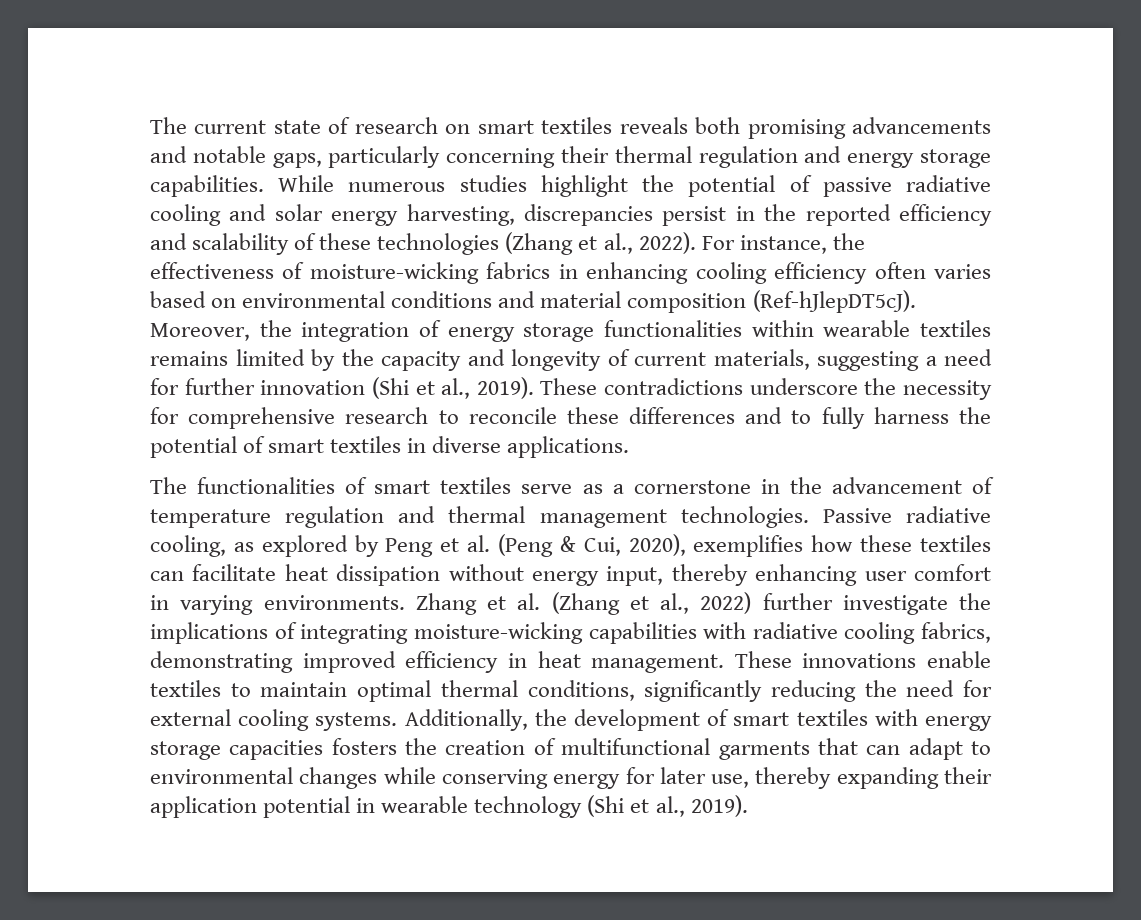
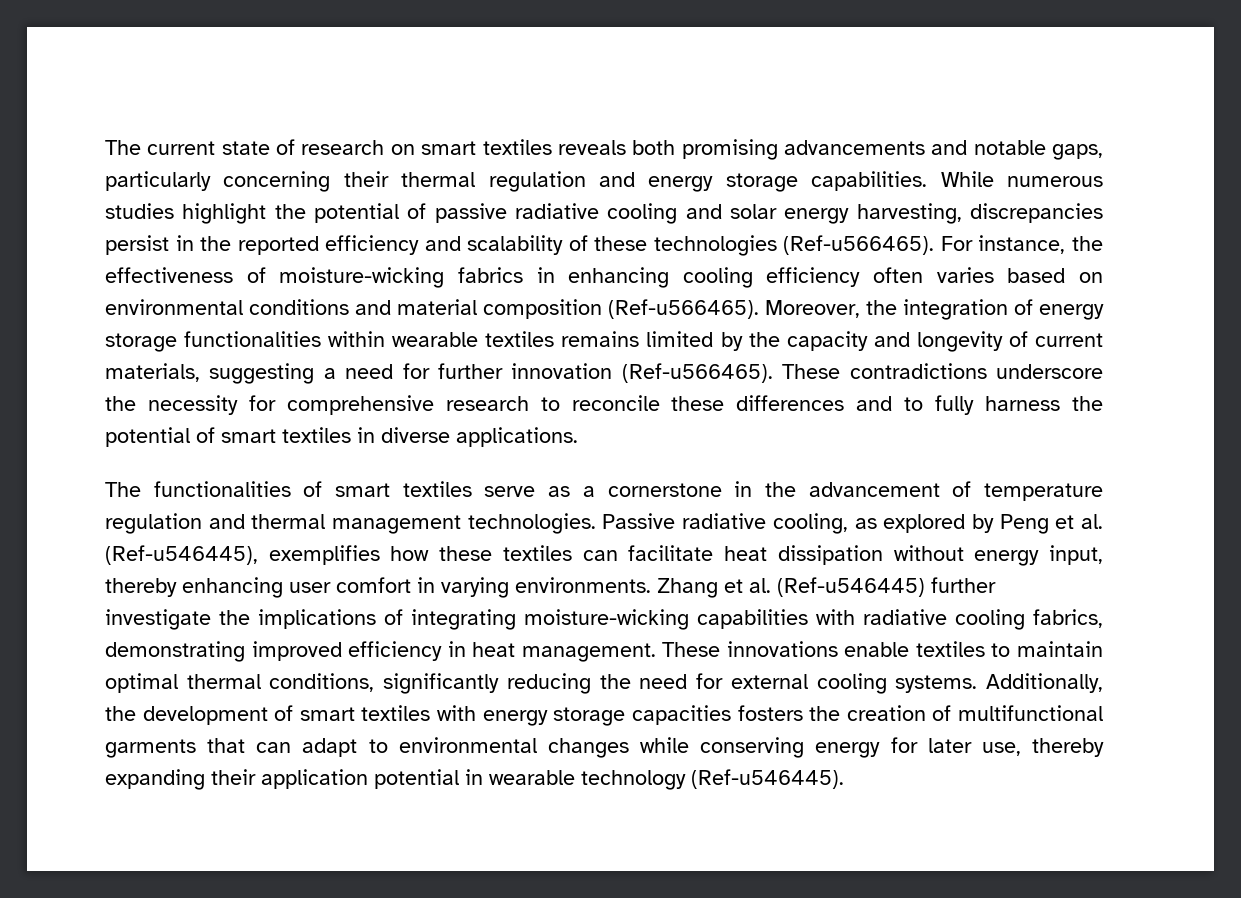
- While numerous studies highlight the potential of passive radiative cooling and solar energy harvesting, discrepancies persist in the reported efficiency and scalability of these technologies (Zhang et al., 2022).
+ While numerous studies highlight the potential of passive radiative cooling and solar energy harvesting, discrepancies persist in the reported efficiency and scalability of these technologies (Ref-u566465).
- For instance, the effectiveness of moisture-wicking fabrics in enhancing cooling efficiency often varies based on environmental conditions and material composition (Ref-hJlepDT5cJ).
+ For instance, the effectiveness of moisture-wicking fabrics in enhancing cooling efficiency often varies based on environmental conditions and material composition (Ref-u566465).
- Moreover, the integration of energy storage functionalities within wearable textiles remains limited by the capacity and longevity of current materials, suggesting a need for further innovation (Shi et al., 2019).
+ Moreover, the integration of energy storage functionalities within wearable textiles remains limited by the capacity and longevity of current materials, suggesting a need for further innovation (Ref-u566465).
- Passive radiative cooling, as explored by Peng et al. (Peng & Cui, 2020), exemplifies how these textiles can facilitate heat dissipation without energy input, thereby enhancing user comfort in varying environments.
+ Passive radiative cooling, as explored by Peng et al. (Ref-u546445), exemplifies how these textiles can facilitate heat dissipation without energy input, thereby enhancing user comfort in varying environments.
- Zhang et al. (Zhang et al., 2022) further investigate the implications of integrating moisture-wicking capabilities with radiative cooling fabrics, demonstrating improved efficiency in heat management.
+ Zhang et al. (Ref-u546445) further investigate the implications of integrating moisture-wicking capabilities with radiative cooling fabrics, demonstrating improved efficiency in heat management.
- Additionally, the development of smart textiles with energy storage capacities fosters the creation of multifunctional garments that can adapt to environmental changes while conserving energy for later use, thereby expanding their application potential in wearable technology (Shi et al., 2019).
+ Additionally, the development of smart textiles with energy storage capacities fosters the creation of multifunctional garments that can adapt to environmental changes while conserving energy for later use, thereby expanding their application potential in wearable technology (Ref-u546445).

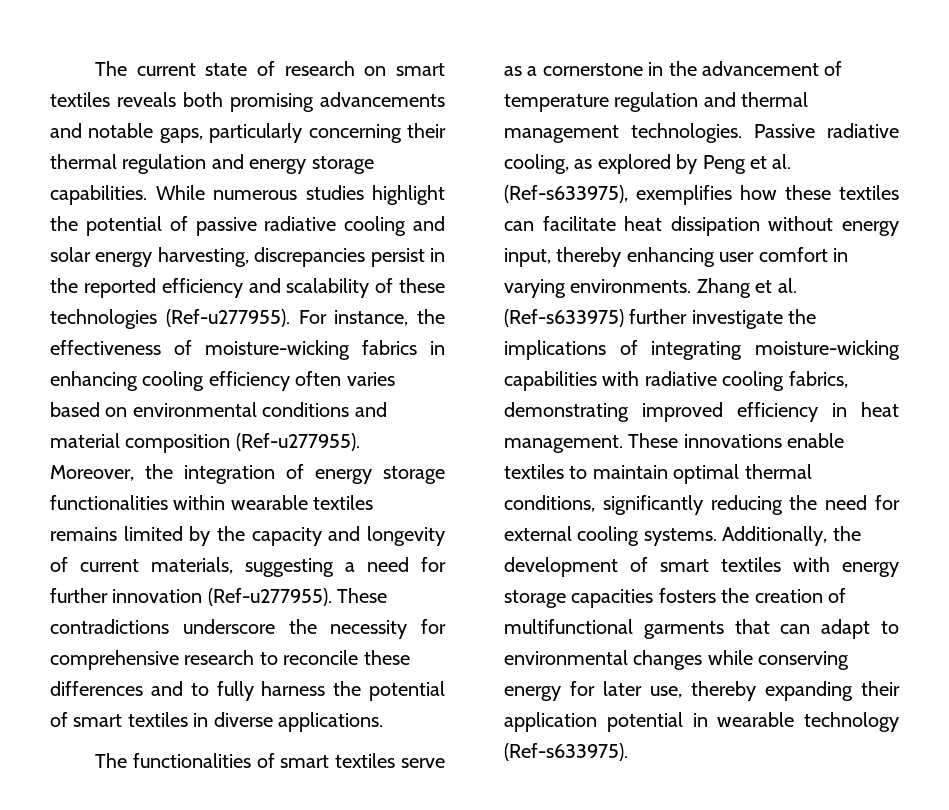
- While numerous studies highlight the potential of passive radiative cooling and solar energy harvesting, discrepancies persist in the reported efficiency and scalability of these technologies (Ref-u566465).
+ While numerous studies highlight the potential of passive radiative cooling and solar energy harvesting, discrepancies persist in the reported efficiency and scalability of these technologies (Ref-u277955).
- For instance, the effectiveness of moisture-wicking fabrics in enhancing cooling efficiency often varies based on environmental conditions and material composition (Ref-u566465).
+ For instance, the effectiveness of moisture-wicking fabrics in enhancing cooling efficiency often varies based on environmental conditions and material composition (Ref-u277955).
- Moreover, the integration of energy storage functionalities within wearable textiles remains limited by the capacity and longevity of current materials, suggesting a need for further innovation (Ref-u566465).
+ Moreover, the integration of energy storage functionalities within wearable textiles remains limited by the capacity and longevity of current materials, suggesting a need for further innovation (Ref-u277955).
- Passive radiative cooling, as explored by Peng et al. (Ref-u546445), exemplifies how these textiles can facilitate heat dissipation without energy input, thereby enhancing user comfort in varying environments.
+ Passive radiative cooling, as explored by Peng et al. (Ref-s633975), exemplifies how these textiles can facilitate heat dissipation without energy input, thereby enhancing user comfort in varying environments.
- Zhang et al. (Ref-u546445) further investigate the implications of integrating moisture-wicking capabilities with radiative cooling fabrics, demonstrating improved efficiency in heat management.
+ Zhang et al. (Ref-s633975) further investigate the implications of integrating moisture-wicking capabilities with radiative cooling fabrics, demonstrating improved efficiency in heat management.
- Additionally, the development of smart textiles with energy storage capacities fosters the creation of multifunctional garments that can adapt to environmental changes while conserving energy for later use, thereby expanding their application potential in wearable technology (Ref-u546445).
+ Additionally, the development of smart textiles with energy storage capacities fosters the creation of multifunctional garments that can adapt to environmental changes while conserving energy for later use, thereby expanding their application potential in wearable technology (Ref-s633975).

